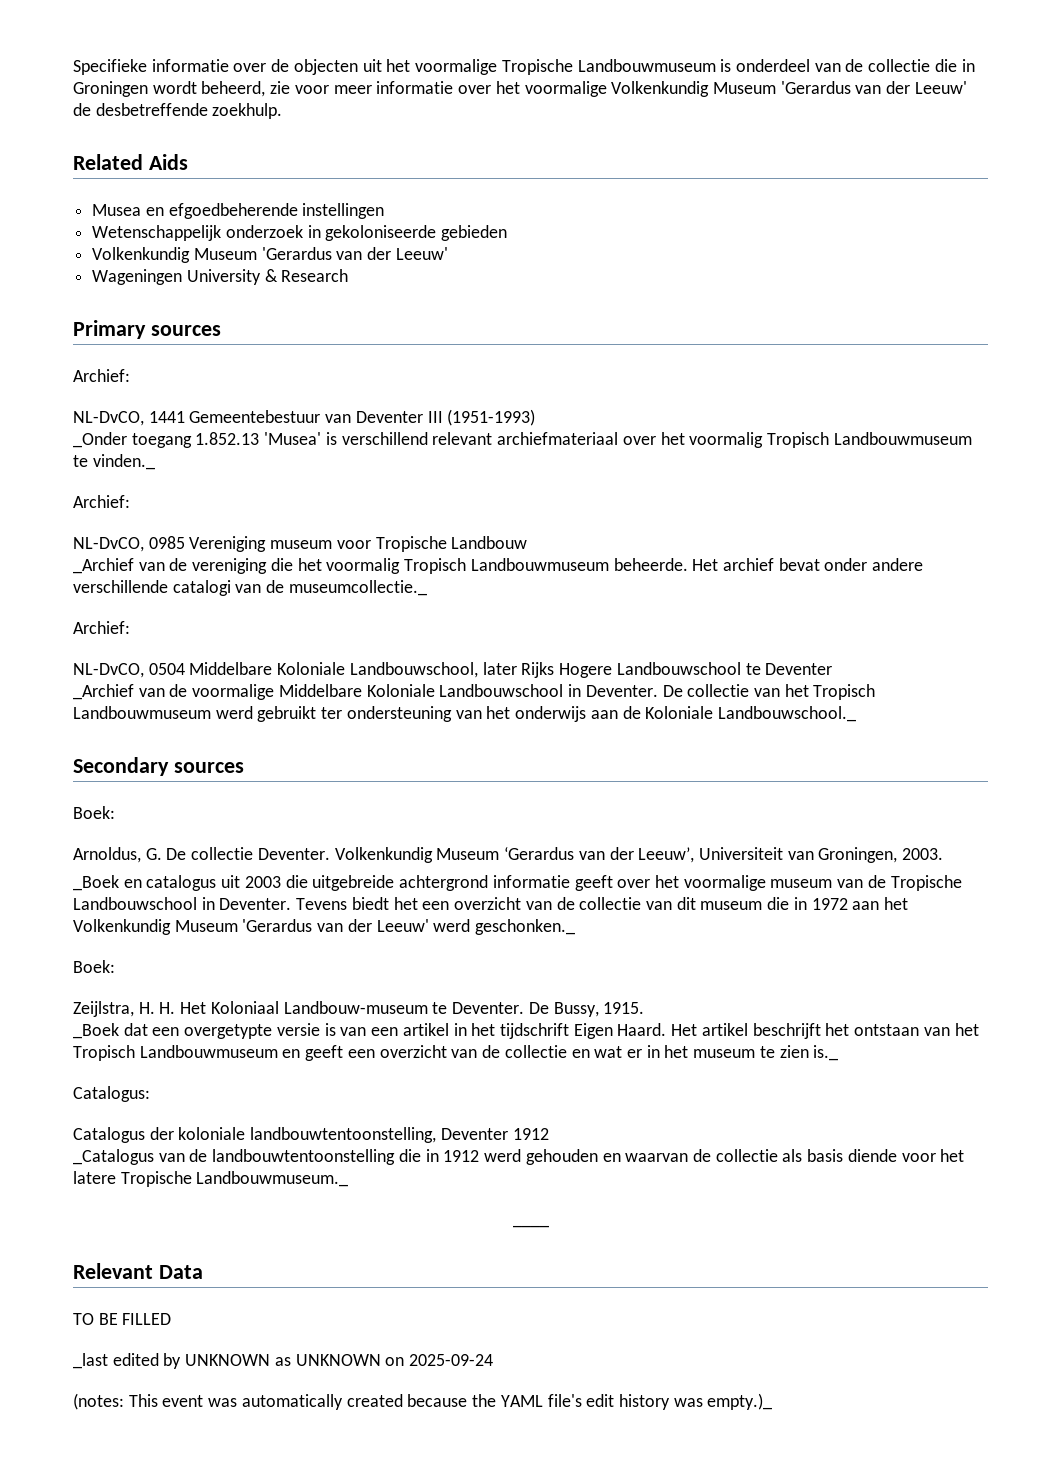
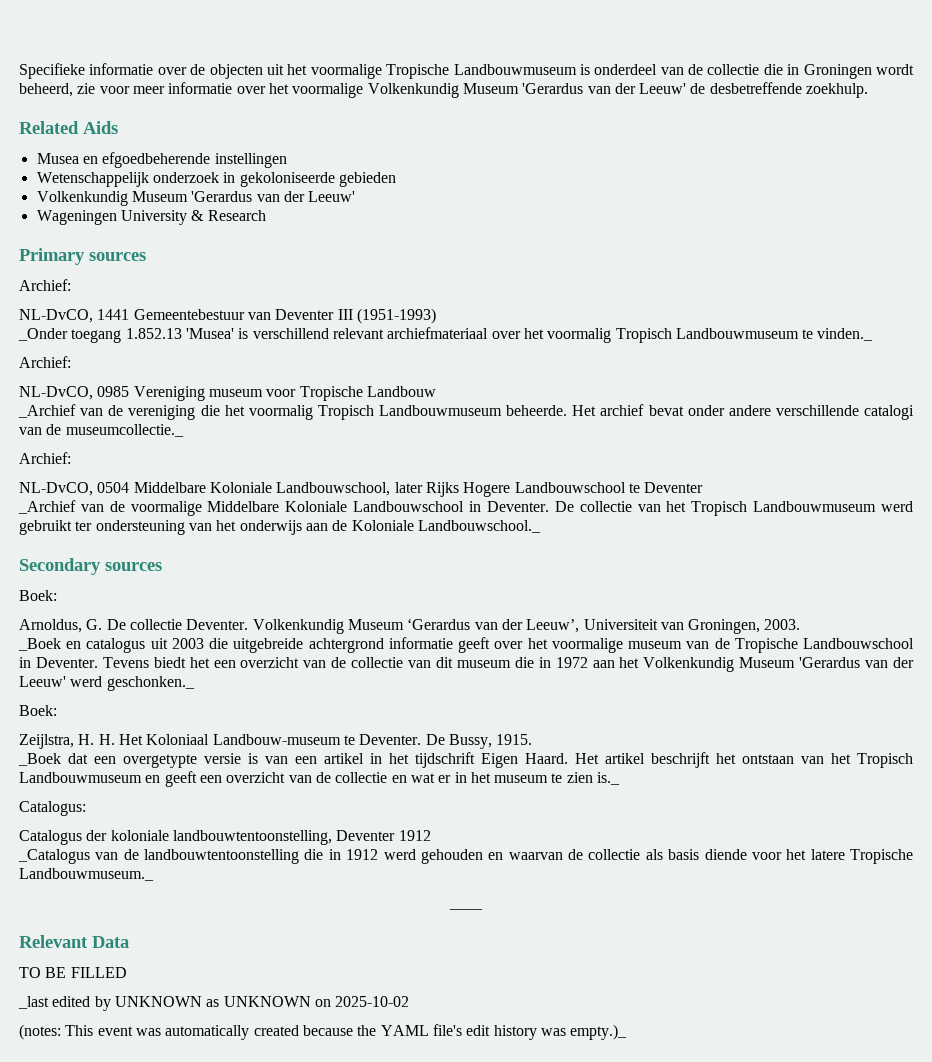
- _last edited by UNKNOWN as UNKNOWN on 2025-09-24
+ _last edited by UNKNOWN as UNKNOWN on 2025-10-02

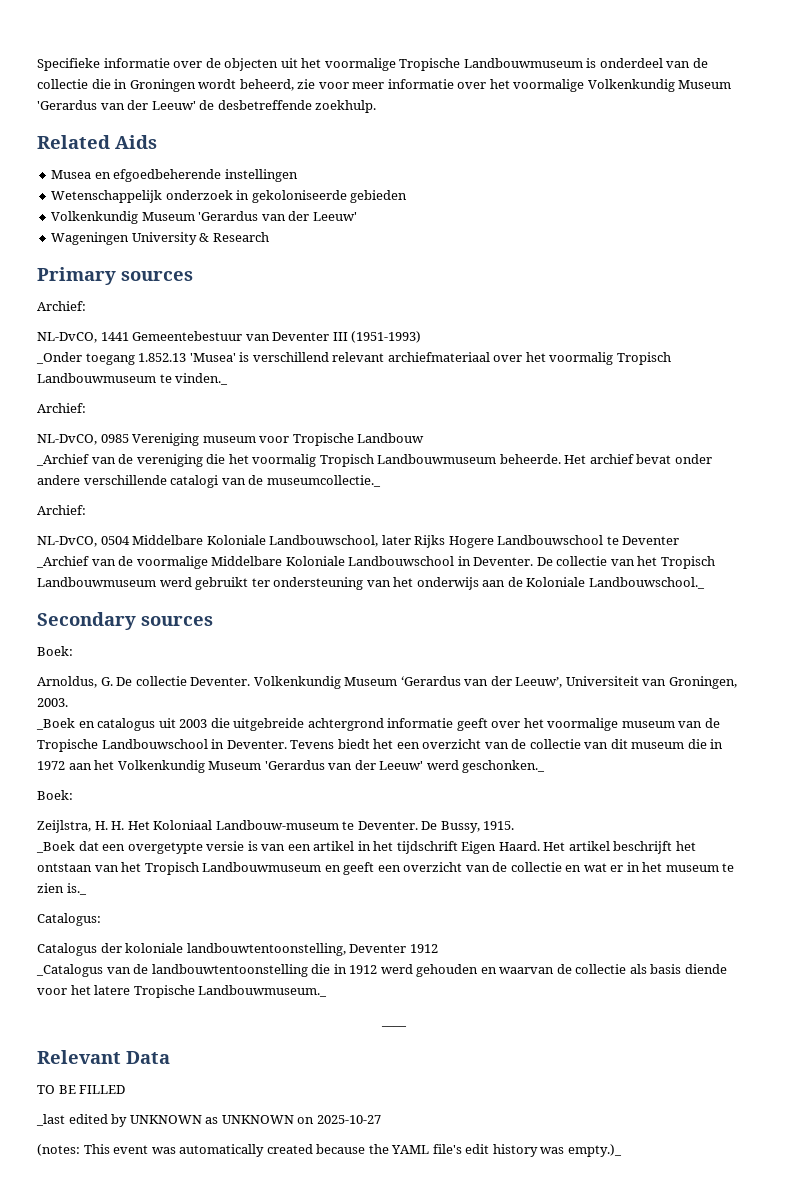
- _last edited by UNKNOWN as UNKNOWN on 2025-10-02
+ _last edited by UNKNOWN as UNKNOWN on 2025-10-27

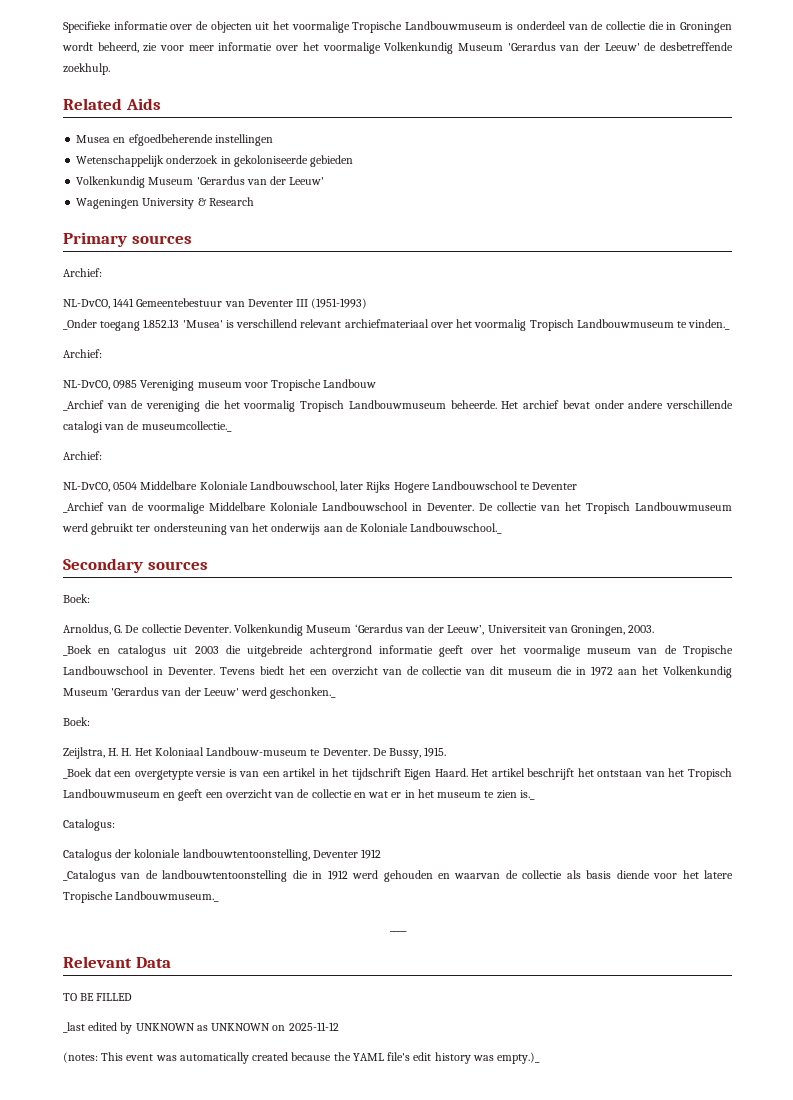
- _last edited by UNKNOWN as UNKNOWN on 2025-10-27
+ _last edited by UNKNOWN as UNKNOWN on 2025-11-12

